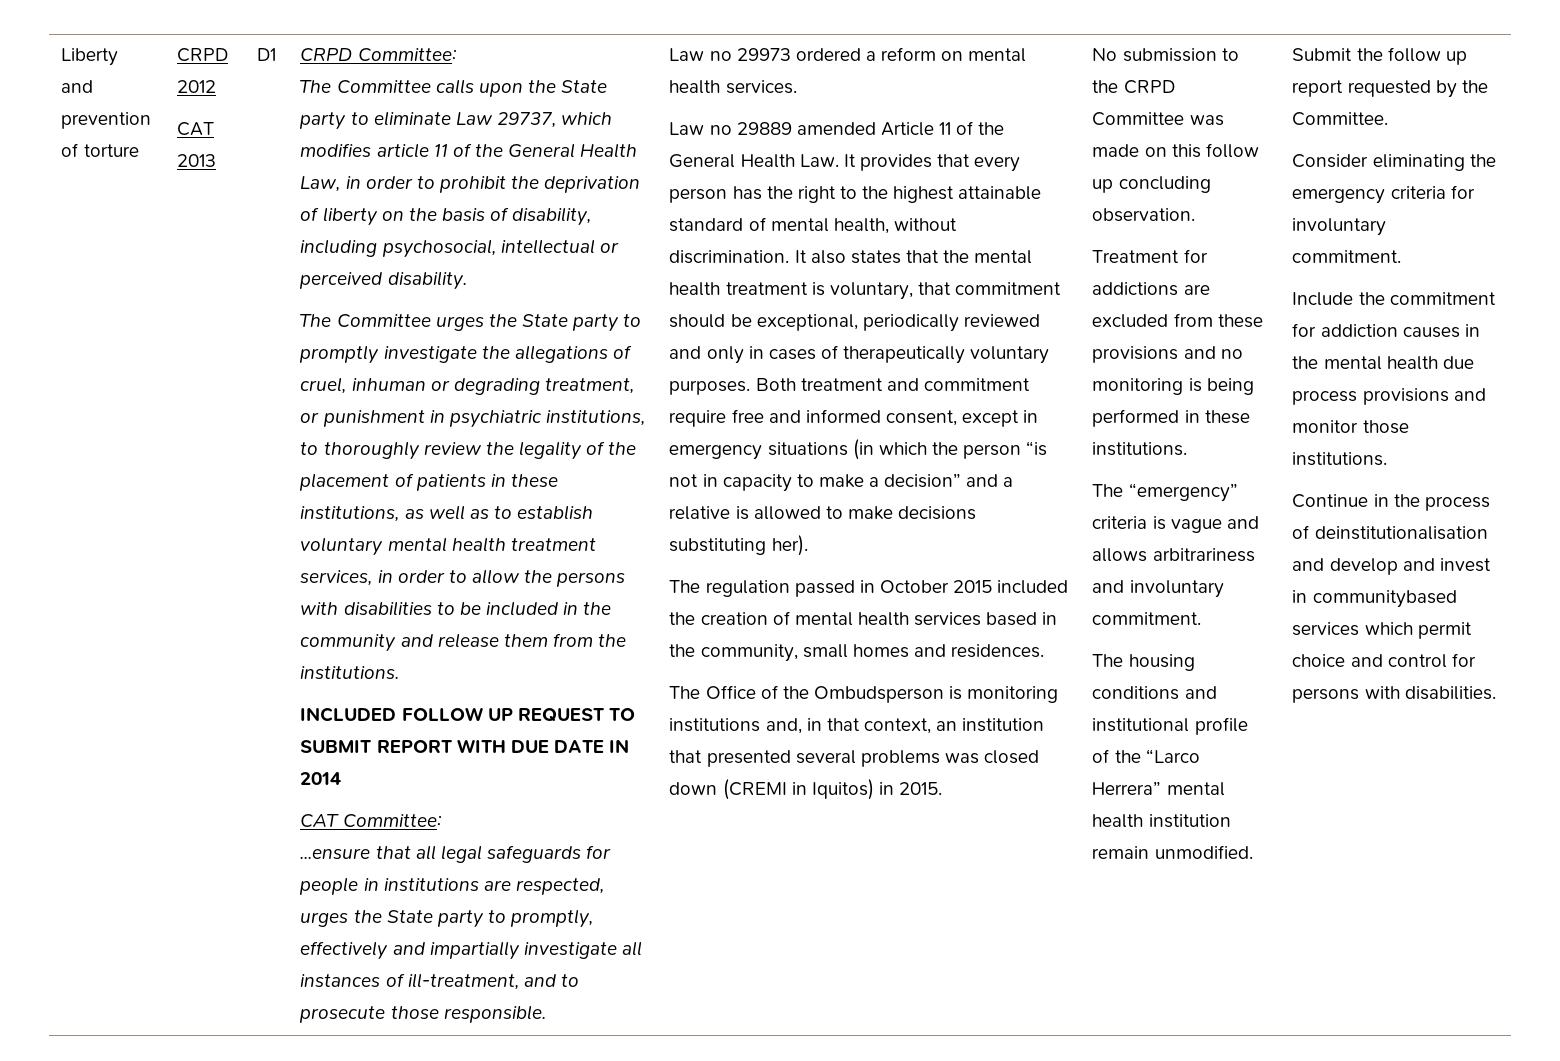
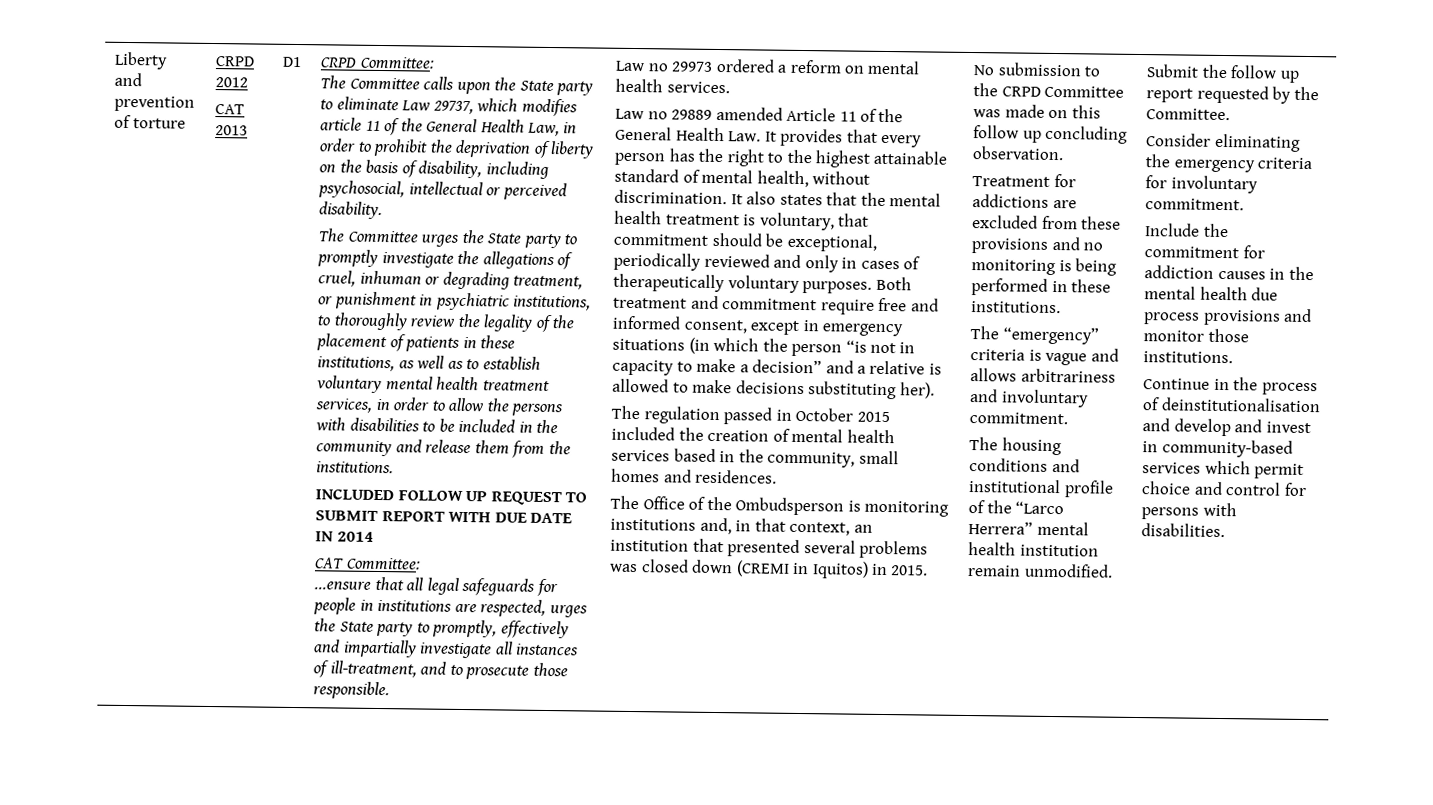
- Continue in the process of deinstitutionalisation and develop and invest in communitybased services which permit choice and control for persons with disabilities.
+ Continue in the process of deinstitutionalisation and develop and invest in community-based services which permit choice and control for persons with disabilities.

